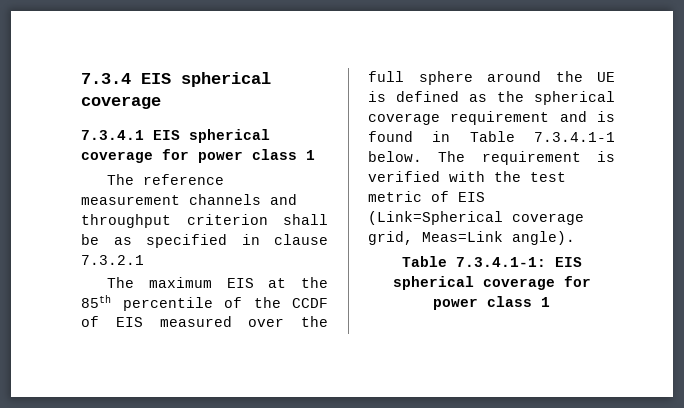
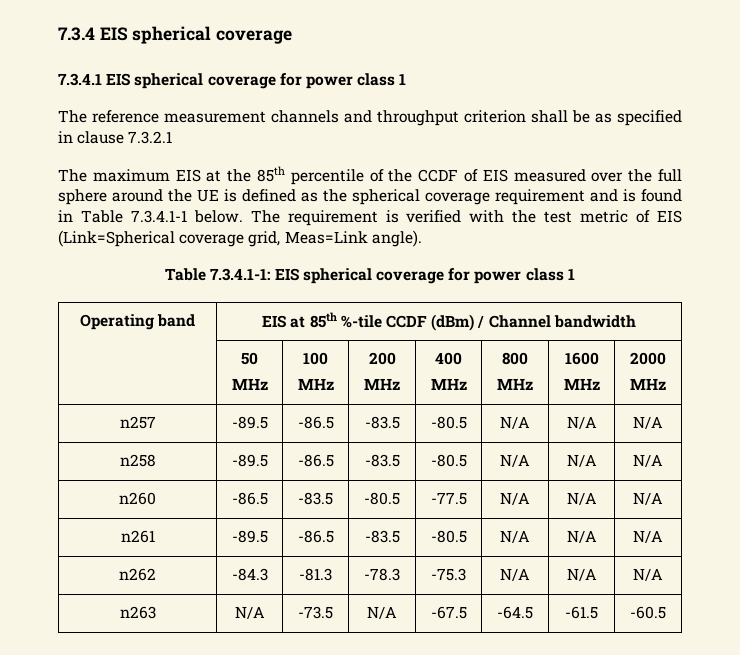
+ Operating band | EIS at 85th %-tile CCDF (dBm) / Channel bandwidth
+ | 50
+ MHz | 100
+ MHz | 200
+ MHz | 400
+ MHz | 800
+ MHz | 1600
+ MHz | 2000
+ MHz
+ n257 | -89.5 | -86.5 | -83.5 | -80.5 | N/A | N/A | N/A
+ n258 | -89.5 | -86.5 | -83.5 | -80.5 | N/A | N/A | N/A
+ n260 | -86.5 | -83.5 | -80.5 | -77.5 | N/A | N/A | N/A
+ n261 | -89.5 | -86.5 | -83.5 | -80.5 | N/A | N/A | N/A
+ n262 | -84.3 | -81.3 | -78.3 | -75.3 | N/A | N/A | N/A
+ n263 | N/A | -73.5 | N/A | -67.5 | -64.5 | -61.5 | -60.5

